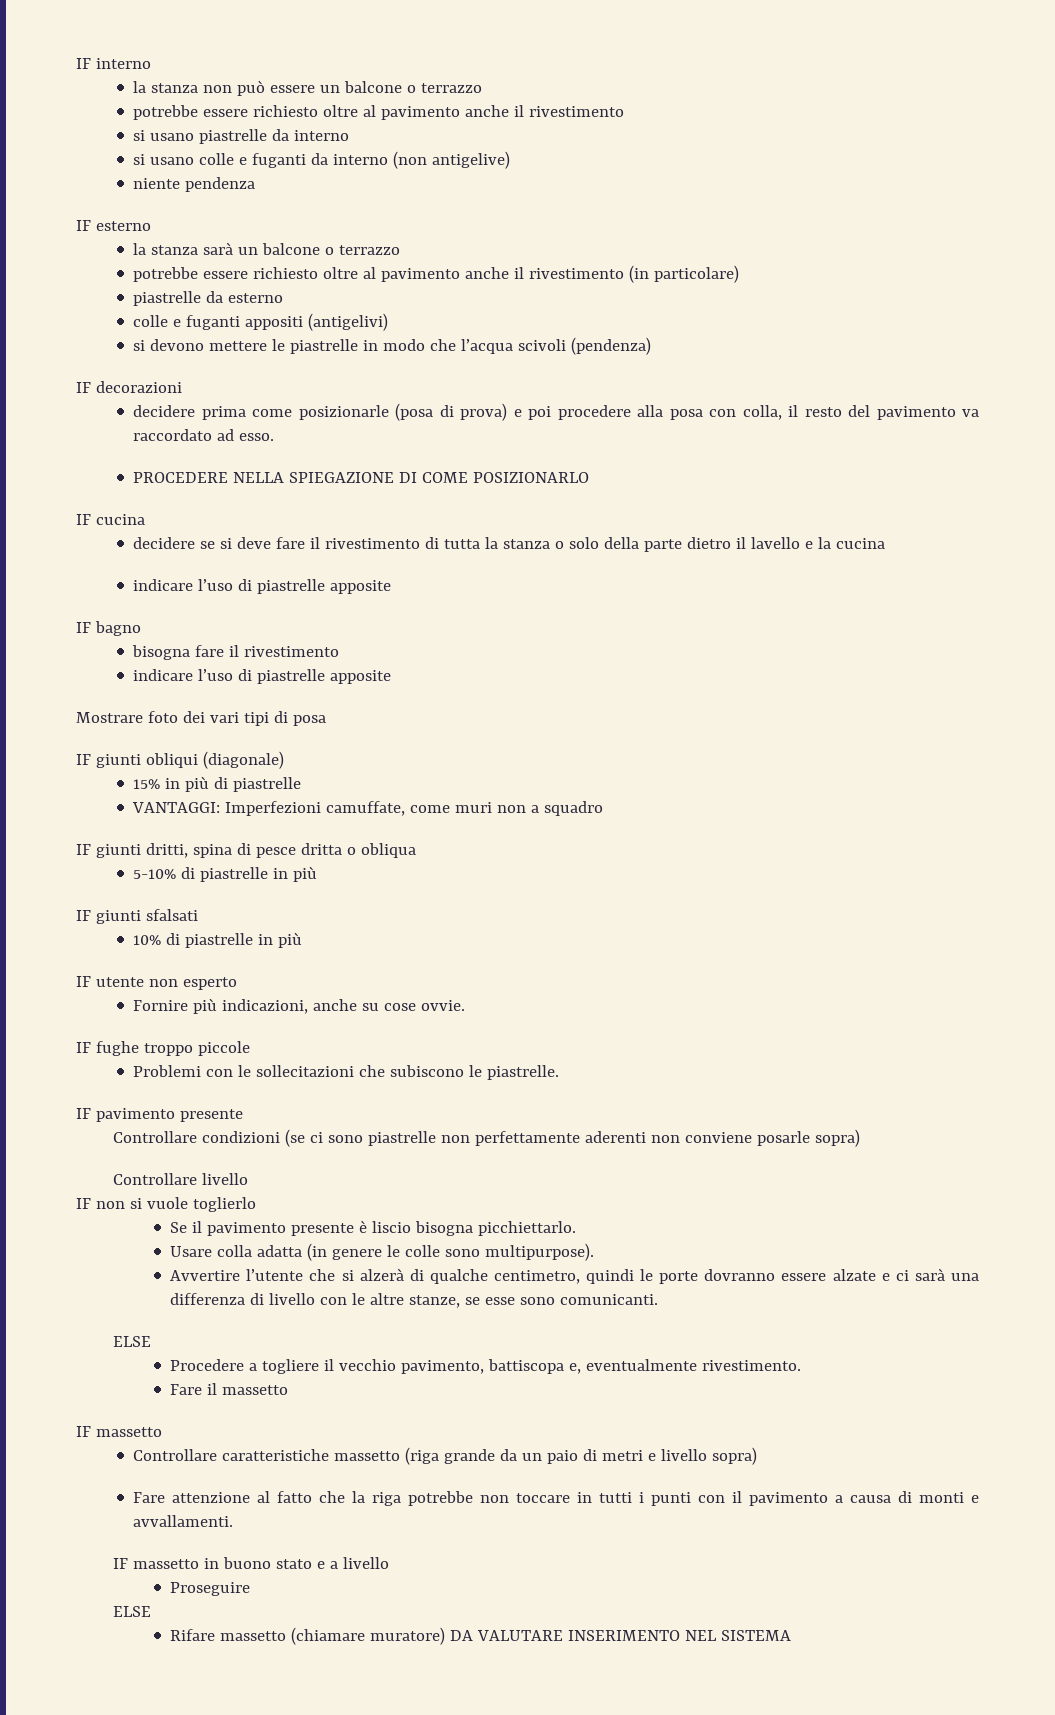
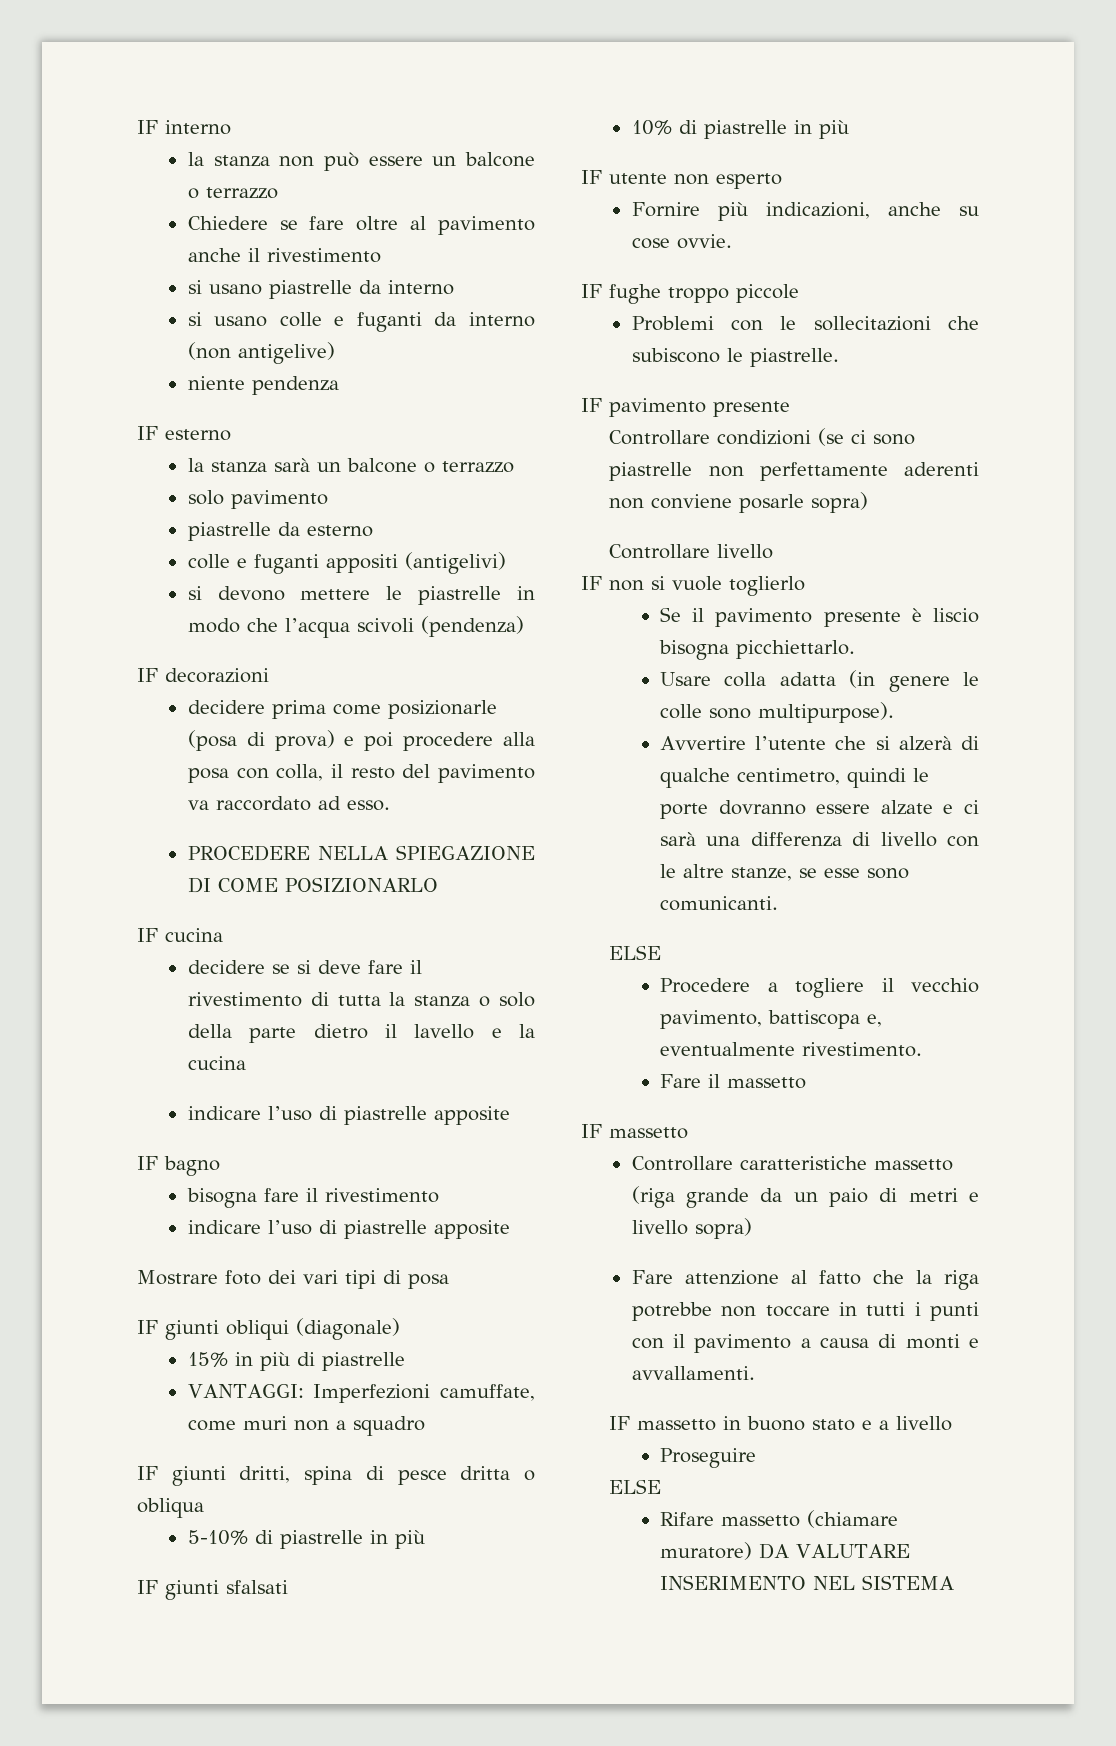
  la stanza non può essere un balcone o terrazzo
- potrebbe essere richiesto oltre al pavimento anche il rivestimento
+ Chiedere se fare oltre al pavimento anche il rivestimento
- potrebbe essere richiesto oltre al pavimento anche il rivestimento (in particolare)
+ solo pavimento

